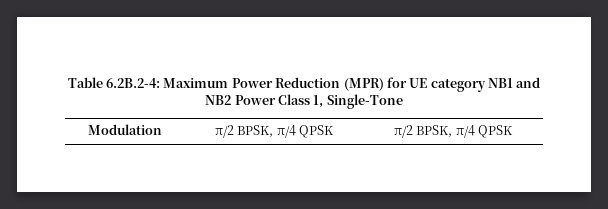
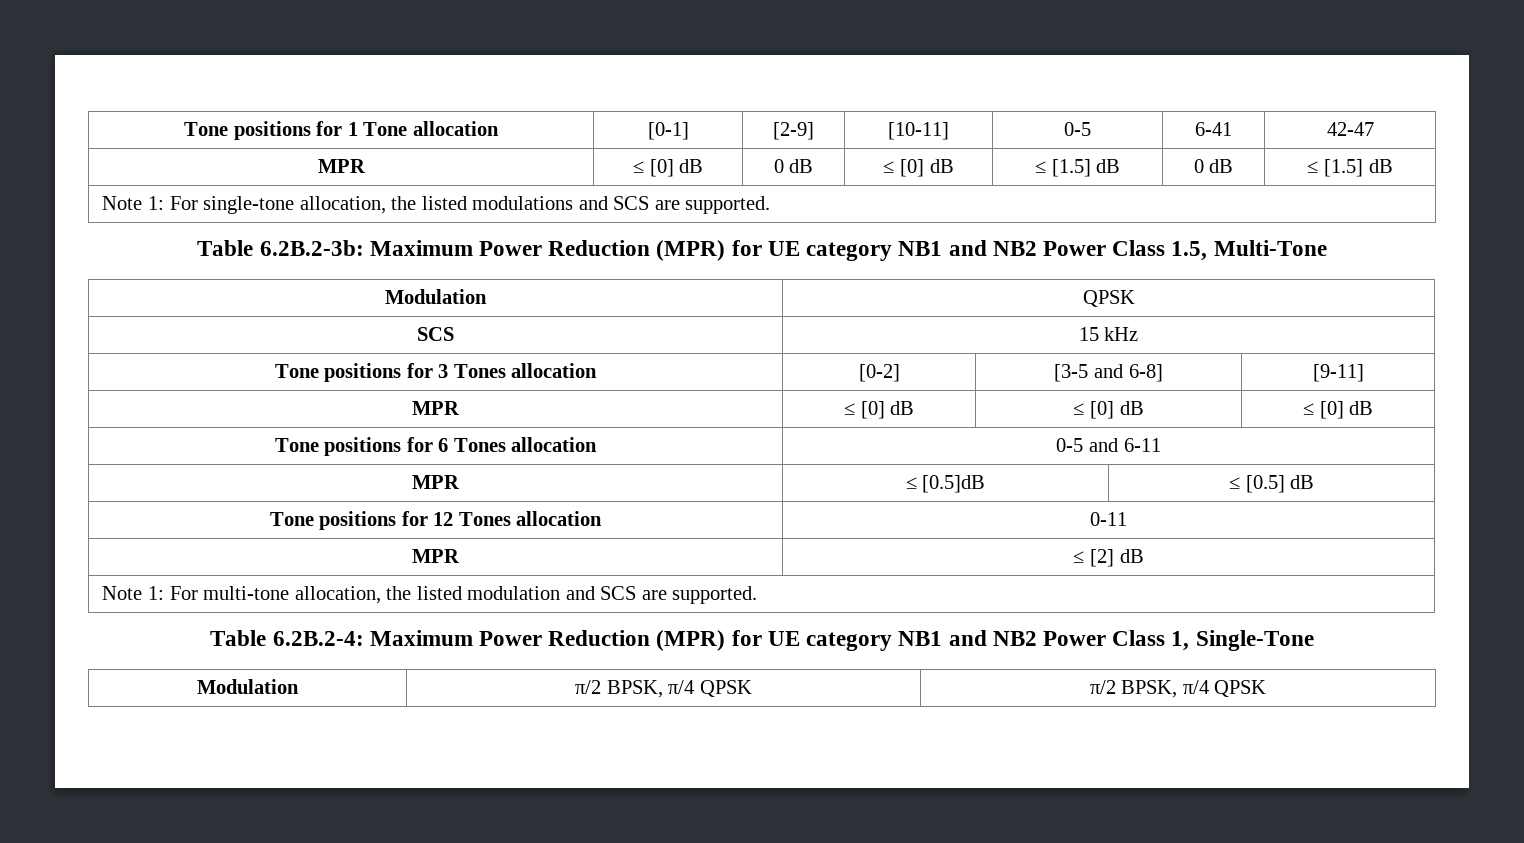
+ Tone positions for 1 Tone allocation | [0-1] | [2-9] | [10-11] | 0-5 | 6-41 | 42-47
+ MPR | ≤ [0] dB | 0 dB | ≤ [0] dB | ≤ [1.5] dB | 0 dB | ≤ [1.5] dB
+ Note 1: For single-tone allocation, the listed modulations and SCS are supported.
+ Table 6.2B.2-3b: Maximum Power Reduction (MPR) for UE category NB1 and NB2 Power Class 1.5, Multi-Tone
+ Modulation | QPSK
+ SCS | 15 kHz
+ Tone positions for 3 Tones allocation | [0-2] | [3-5 and 6-8] | [9-11]
+ MPR | ≤ [0] dB | ≤ [0] dB | ≤ [0] dB
+ Tone positions for 6 Tones allocation | 0-5 and 6-11
+ MPR | ≤ [0.5]dB | ≤ [0.5] dB
+ Tone positions for 12 Tones allocation | 0-11
+ MPR | ≤ [2] dB
+ Note 1: For multi-tone allocation, the listed modulation and SCS are supported.

